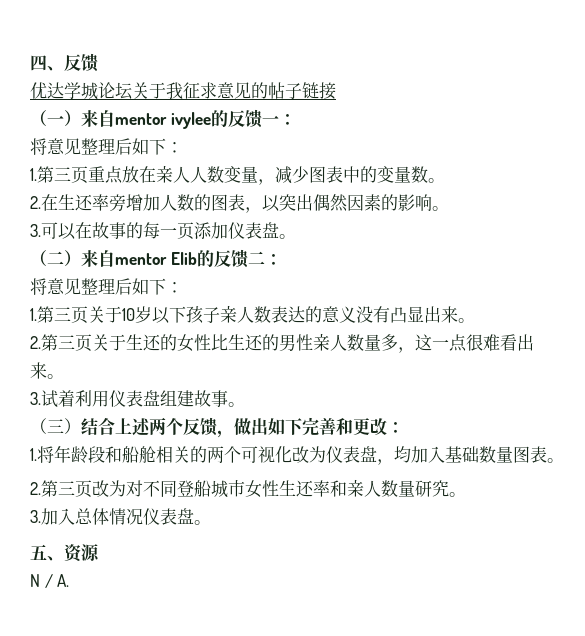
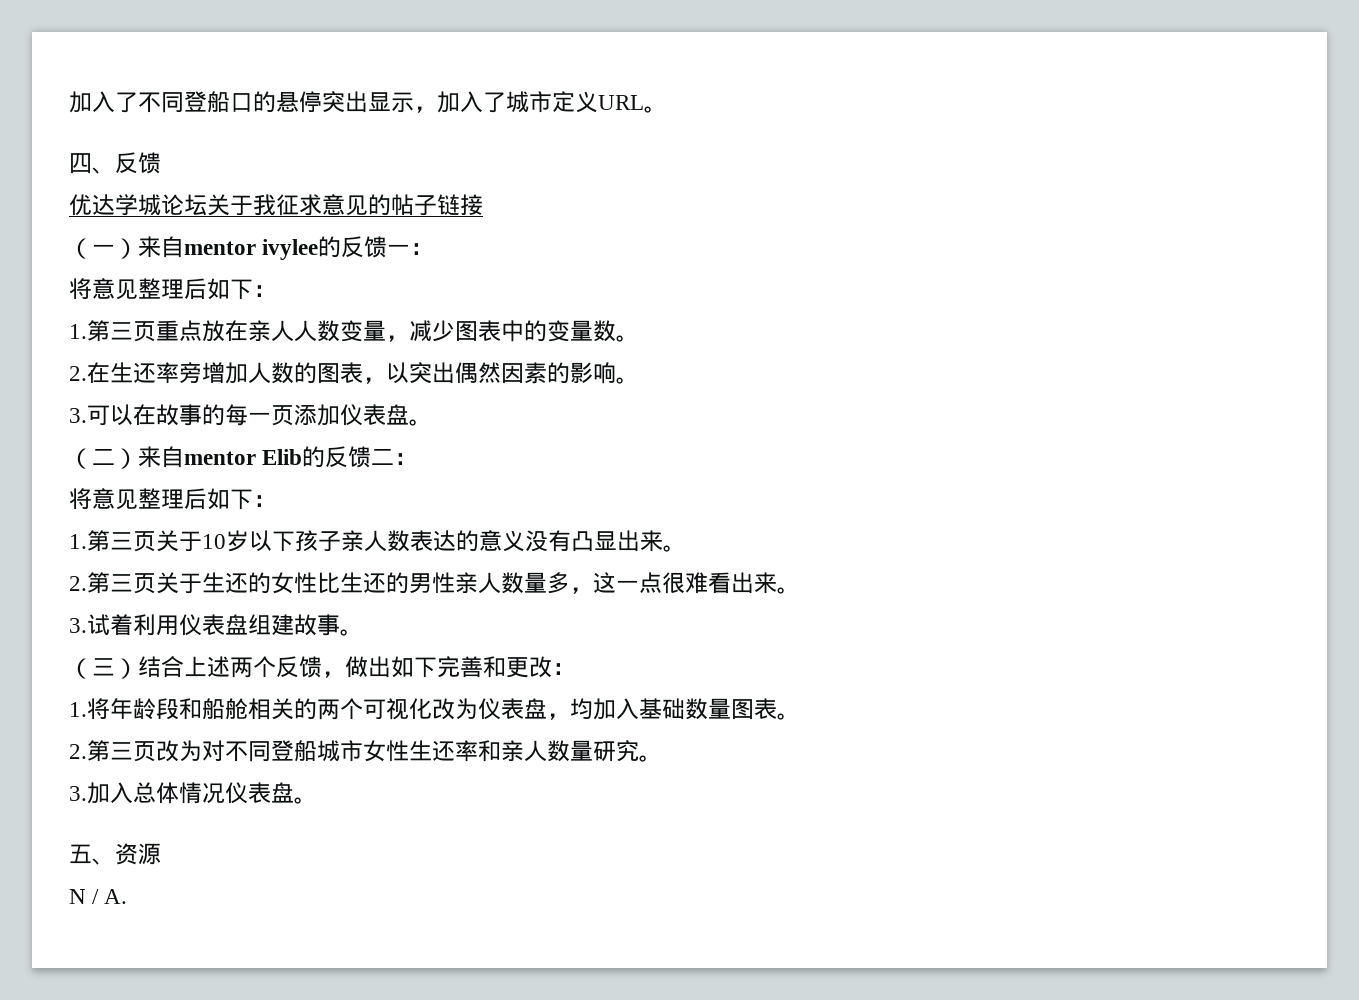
+ 加入了不同登船口的悬停突出显示，加入了城市定义URL。

